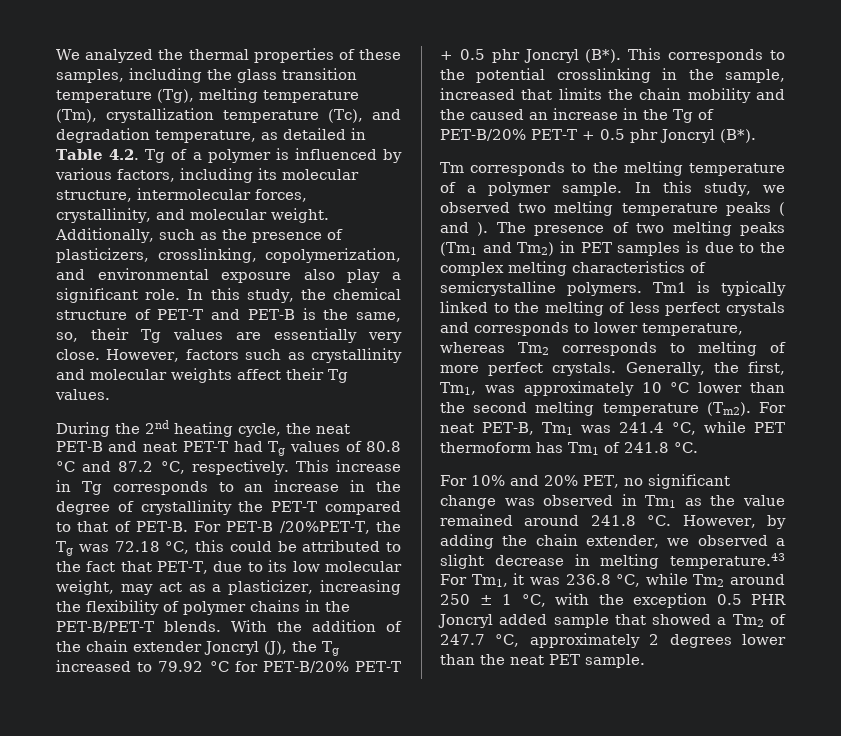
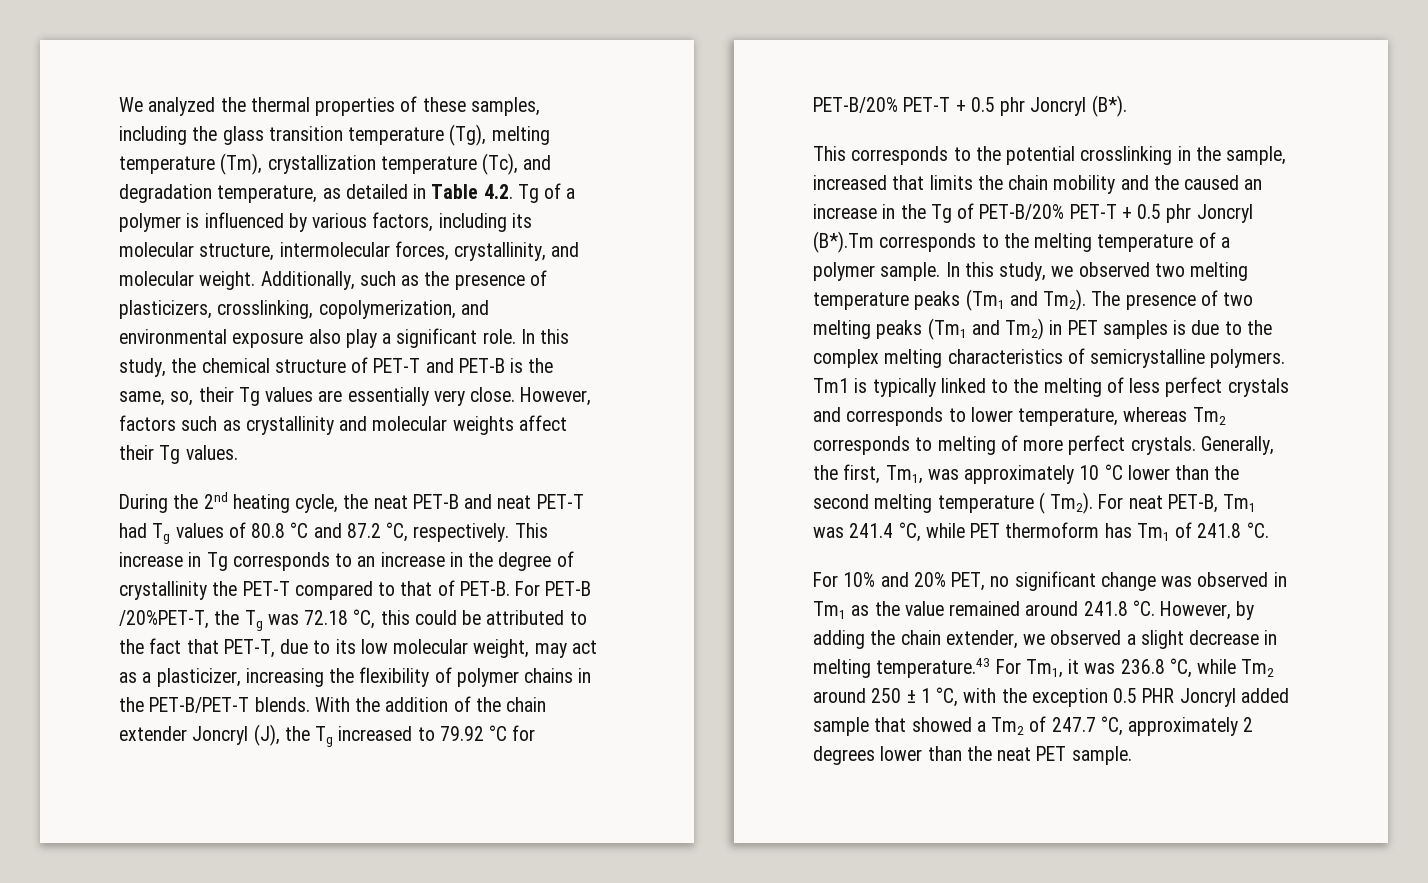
- With the addition of the chain extender Joncryl (J), the Tg increased to 79.92 °C for PET-B/20% PET-T + 0.5 phr Joncryl (B*). This corresponds to the potential crosslinking in the sample, increased that limits the chain mobility and the caused an increase in the Tg of PET-B/20% PET-T + 0.5 phr Joncryl (B*).
- Tm corresponds to the melting temperature of a polymer sample.
+ With the addition of the chain extender Joncryl (J), the Tg increased to 79.92 °C for PET-B/20% PET-T + 0.5 phr Joncryl (B*).
+ This corresponds to the potential crosslinking in the sample, increased that limits the chain mobility and the caused an increase in the Tg of PET-B/20% PET-T + 0.5 phr Joncryl (B*).Tm corresponds to the melting temperature of a polymer sample.
- In this study, we observed two melting temperature peaks ( and ).
+ In this study, we observed two melting temperature peaks (Tm1 and Tm2).
- Generally, the first, Tm1, was approximately 10 °C lower than the second melting temperature (Tm2).
+ Generally, the first, Tm1, was approximately 10 °C lower than the second melting temperature ( Tm2).

